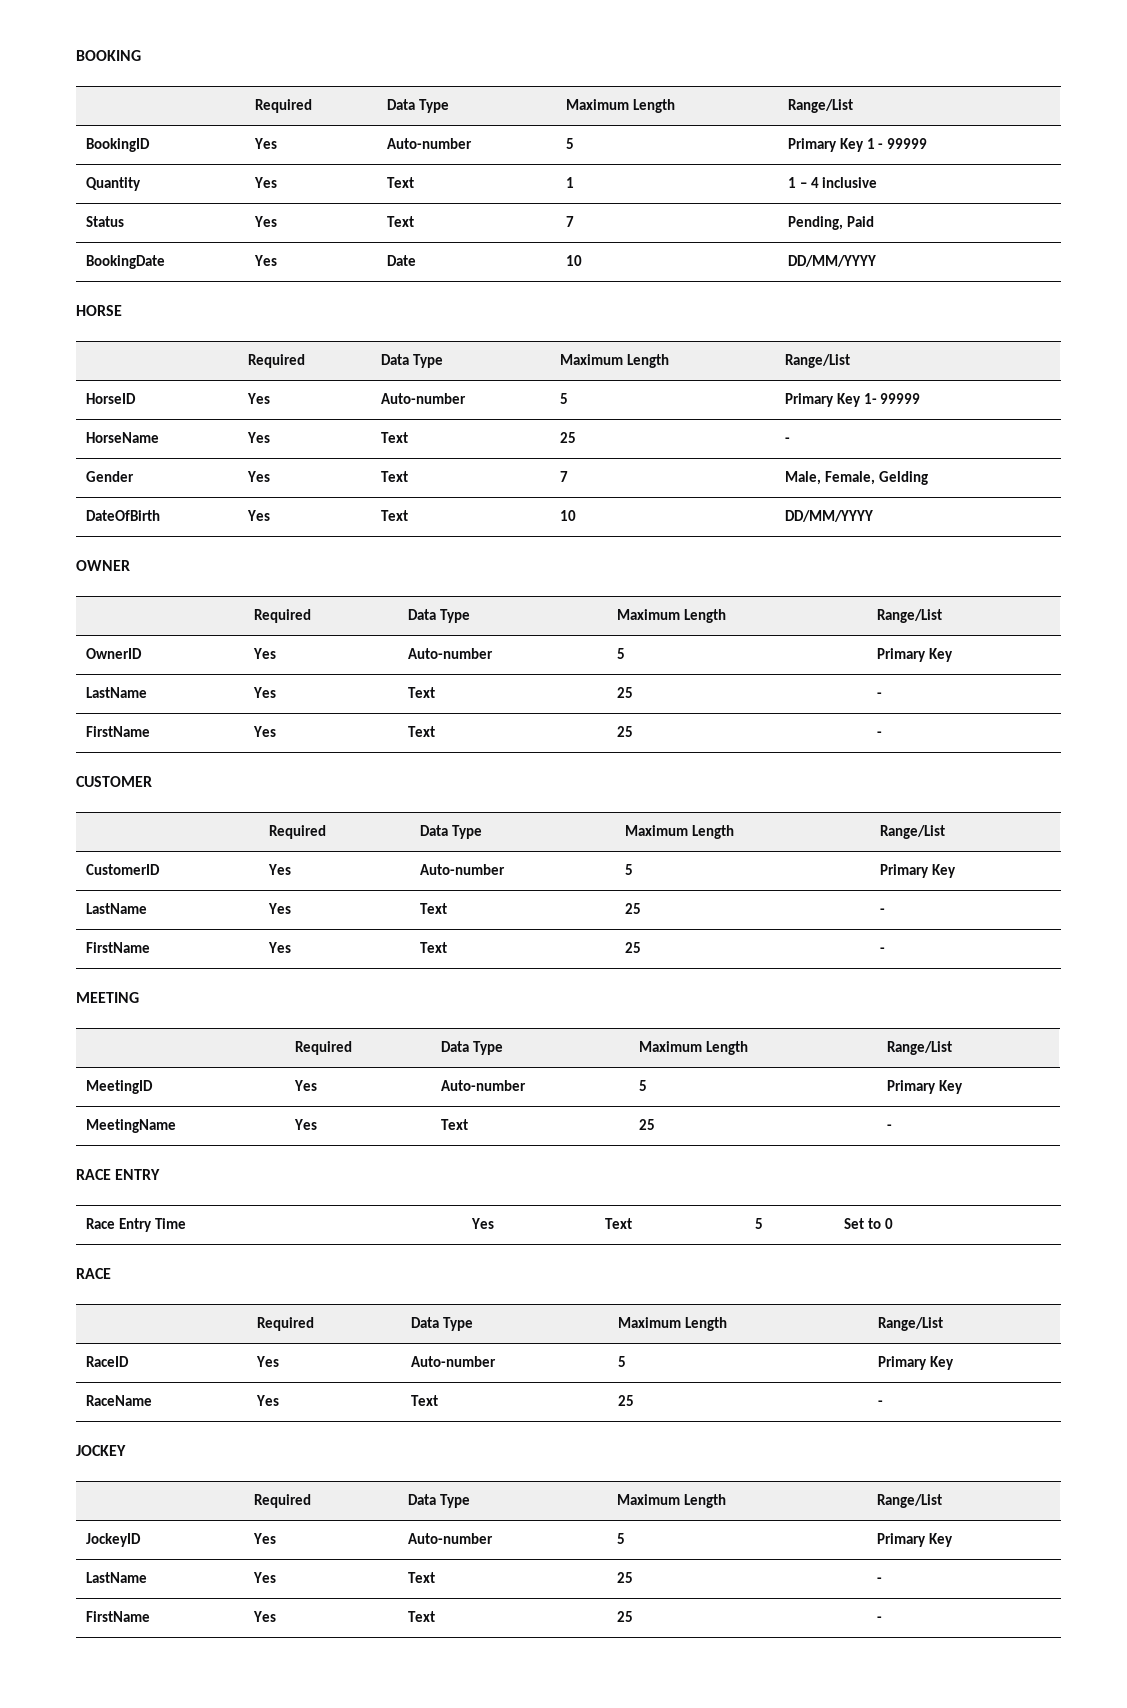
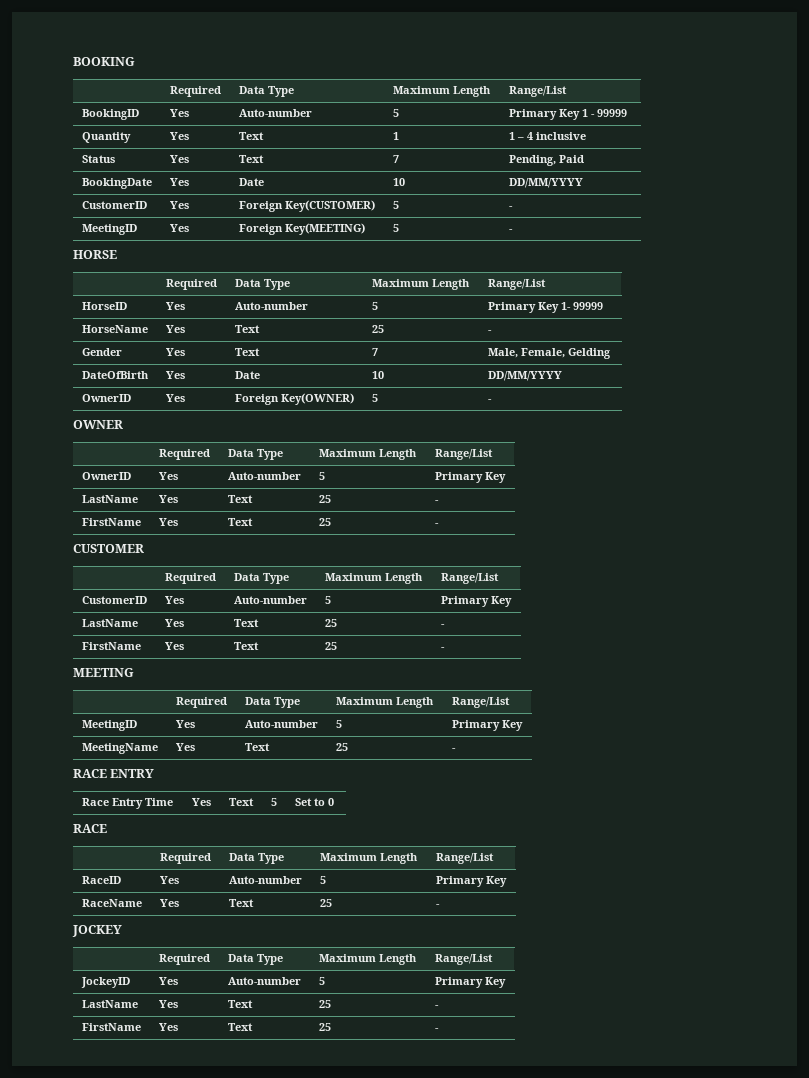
+ CustomerID | Yes | Foreign Key(CUSTOMER) | 5 | -
+ MeetingID | Yes | Foreign Key(MEETING) | 5 | -
- DateOfBirth | Yes | Text | 10 | DD/MM/YYYY
+ DateOfBirth | Yes | Date | 10 | DD/MM/YYYY
+ OwnerID | Yes | Foreign Key(OWNER) | 5 | -

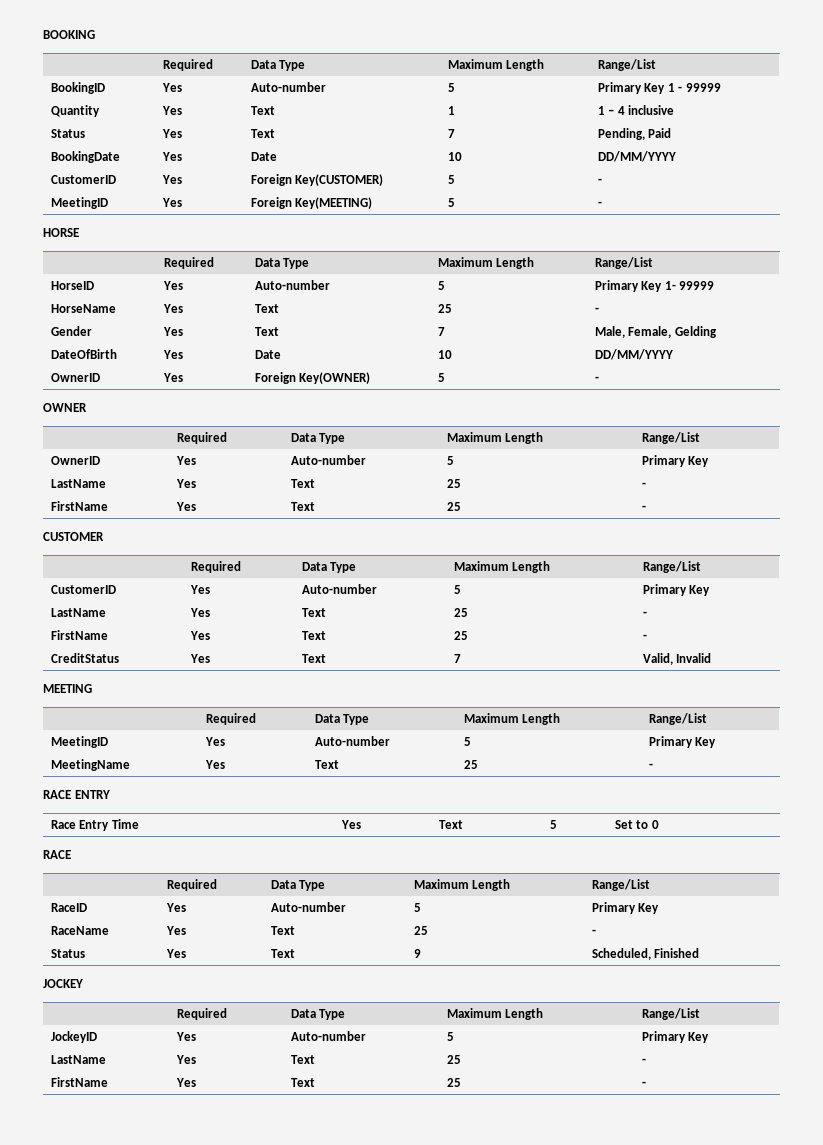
+ CreditStatus | Yes | Text | 7 | Valid, Invalid
+ Status | Yes | Text | 9 | Scheduled, Finished

